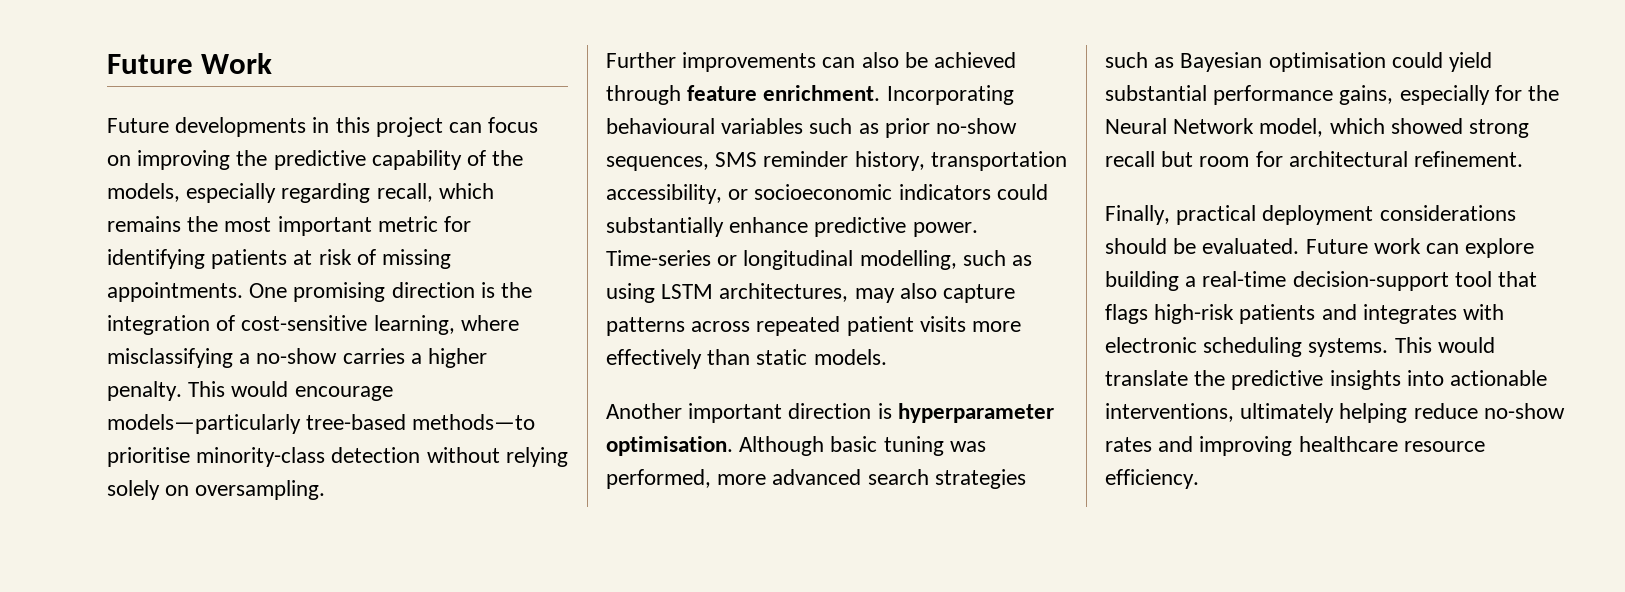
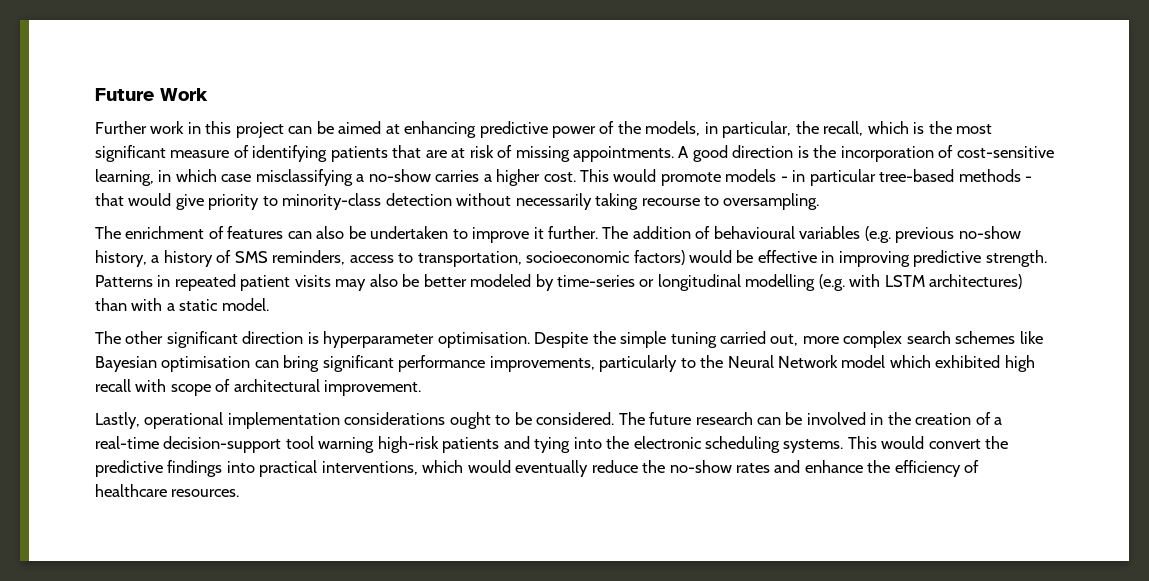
- Future developments in this project can focus on improving the predictive capability of the models, especially regarding recall, which remains the most important metric for identifying patients at risk of missing appointments.
+ Further work in this project can be aimed at enhancing predictive power of the models, in particular, the recall, which is the most significant measure of identifying patients that are at risk of missing appointments.
- One promising direction is the integration of cost-sensitive learning, where misclassifying a no-show carries a higher penalty. This would encourage models—particularly tree-based methods—to prioritise minority-class detection without relying solely on oversampling.
- Further improvements can also be achieved through feature enrichment. Incorporating behavioural variables such as prior no-show sequences, SMS reminder history, transportation accessibility, or socioeconomic indicators could substantially enhance predictive power. Time-series or longitudinal modelling, such as using LSTM architectures, may also capture patterns across repeated patient visits more effectively than static models.
- Another important direction is hyperparameter optimisation. Although basic tuning was performed, more advanced search strategies such as Bayesian optimisation could yield substantial performance gains, especially for the Neural Network model, which showed strong recall but room for architectural refinement.
- Finally, practical deployment considerations should be evaluated. Future work can explore building a real-time decision-support tool that flags high-risk patients and integrates with electronic scheduling systems.
+ A good direction is the incorporation of cost-sensitive learning, in which case misclassifying a no-show carries a higher cost. This would promote models - in particular tree-based methods - that would give priority to minority-class detection without necessarily taking recourse to oversampling.
+ The enrichment of features can also be undertaken to improve it further. The addition of behavioural variables (e.g. previous no-show history, a history of SMS reminders, access to transportation, socioeconomic factors) would be effective in improving predictive strength. Patterns in repeated patient visits may also be better modeled by time-series or longitudinal modelling (e.g. with LSTM architectures) than with a static model.
+ The other significant direction is hyperparameter optimisation. Despite the simple tuning carried out, more complex search schemes like Bayesian optimisation can bring significant performance improvements, particularly to the Neural Network model which exhibited high recall with scope of architectural improvement.
+ Lastly, operational implementation considerations ought to be considered. The future research can be involved in the creation of a real-time decision-support tool warning high-risk patients and tying into the electronic scheduling systems.
- This would translate the predictive insights into actionable interventions, ultimately helping reduce no-show rates and improving healthcare resource efficiency.
+ This would convert the predictive findings into practical interventions, which would eventually reduce the no-show rates and enhance the efficiency of healthcare resources.

